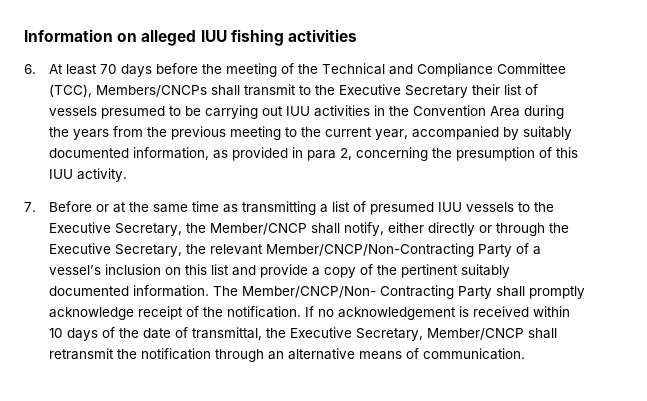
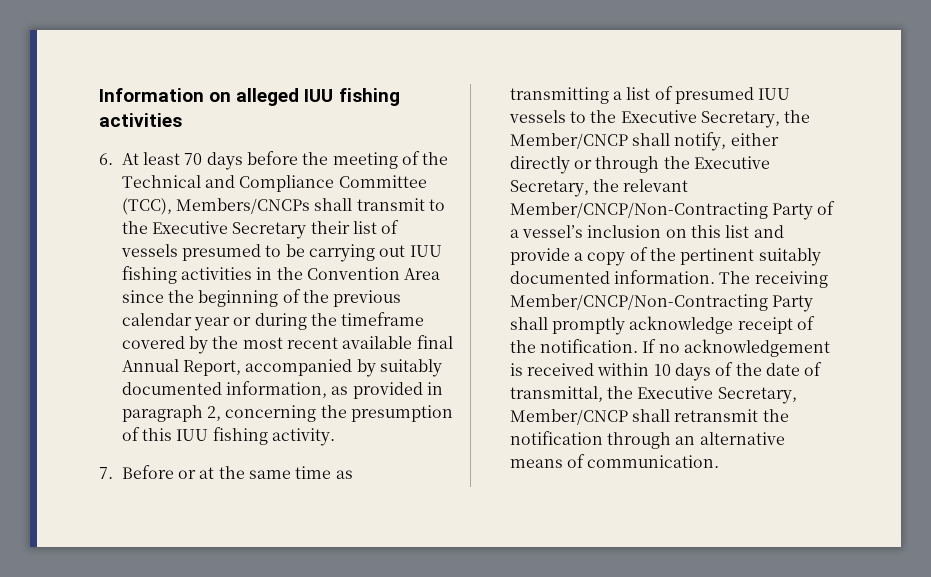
- 6. At least 70 days before the meeting of the Technical and Compliance Committee (TCC), Members/CNCPs shall transmit to the Executive Secretary their list of vessels presumed to be carrying out IUU activities in the Convention Area during the years from the previous meeting to the current year, accompanied by suitably documented information, as provided in para 2, concerning the presumption of this IUU activity.
+ 6. At least 70 days before the meeting of the Technical and Compliance Committee (TCC), Members/CNCPs shall transmit to the Executive Secretary their list of vessels presumed to be carrying out IUU fishing activities in the Convention Area since the beginning of the previous calendar year or during the timeframe covered by the most recent available final Annual Report, accompanied by suitably documented information, as provided in paragraph 2, concerning the presumption of this IUU fishing activity.
- The Member/CNCP/Non- Contracting Party shall promptly acknowledge receipt of the notification.
+ The receiving Member/CNCP/Non-Contracting Party shall promptly acknowledge receipt of the notification.

